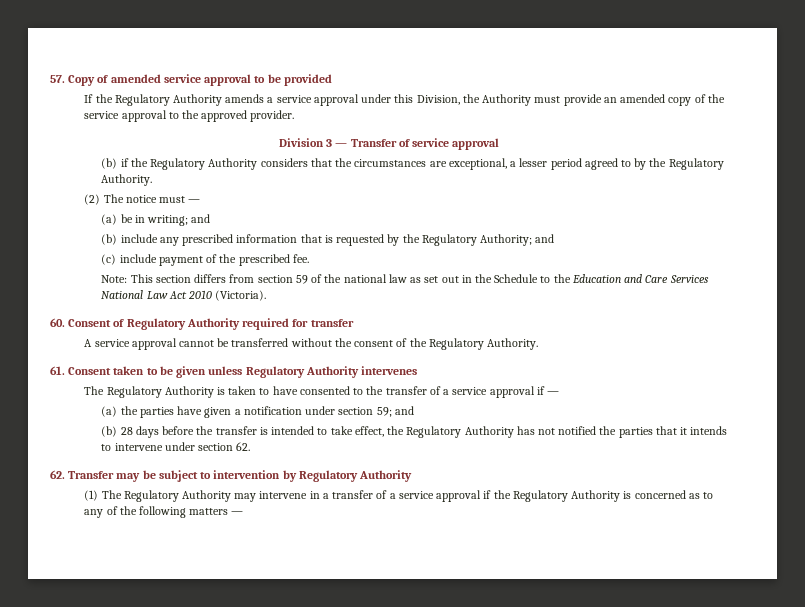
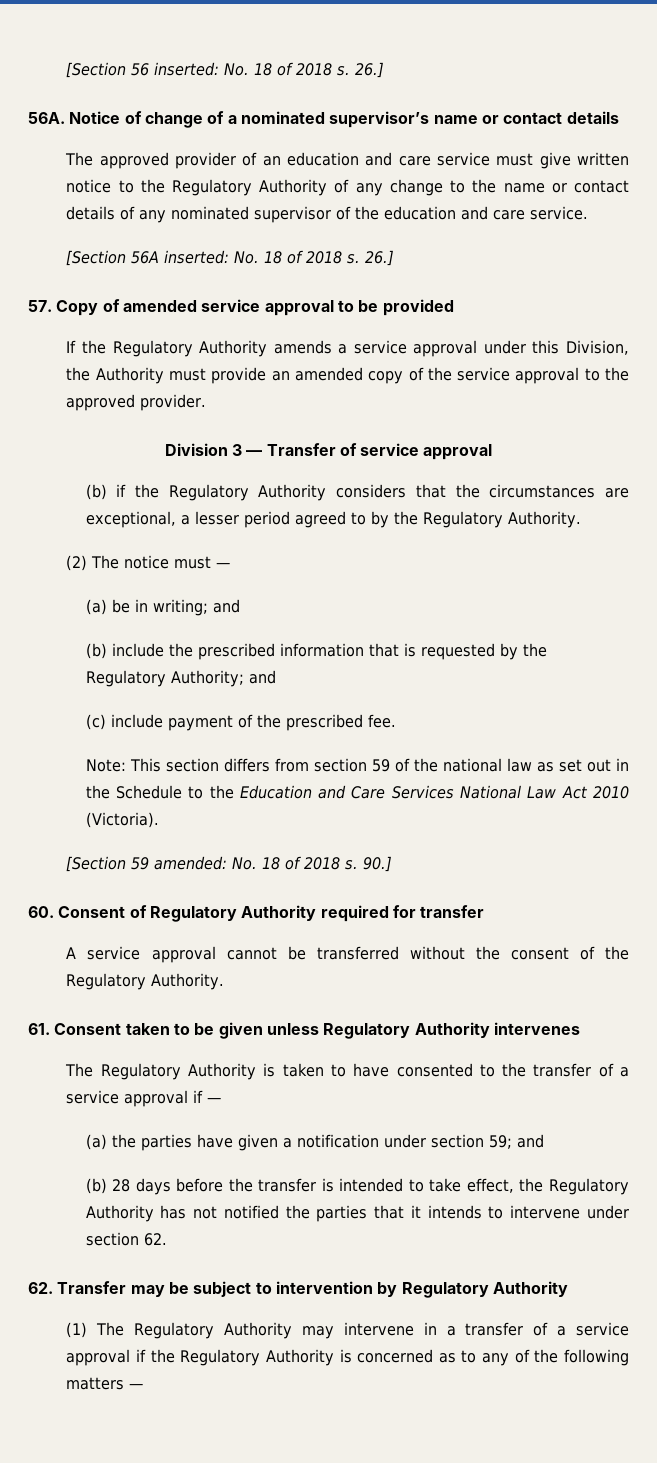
+ [Section 56 inserted: No. 18 of 2018 s. 26.]
+ 56A. Notice of change of a nominated supervisor’s name or contact details
+ The approved provider of an education and care service must give written notice to the Regulatory Authority of any change to the name or contact details of any nominated supervisor of the education and care service.
+ [Section 56A inserted: No. 18 of 2018 s. 26.]
- (b) include any prescribed information that is requested by the Regulatory Authority; and
+ (b) include the prescribed information that is requested by the Regulatory Authority; and
+ [Section 59 amended: No. 18 of 2018 s. 90.]

